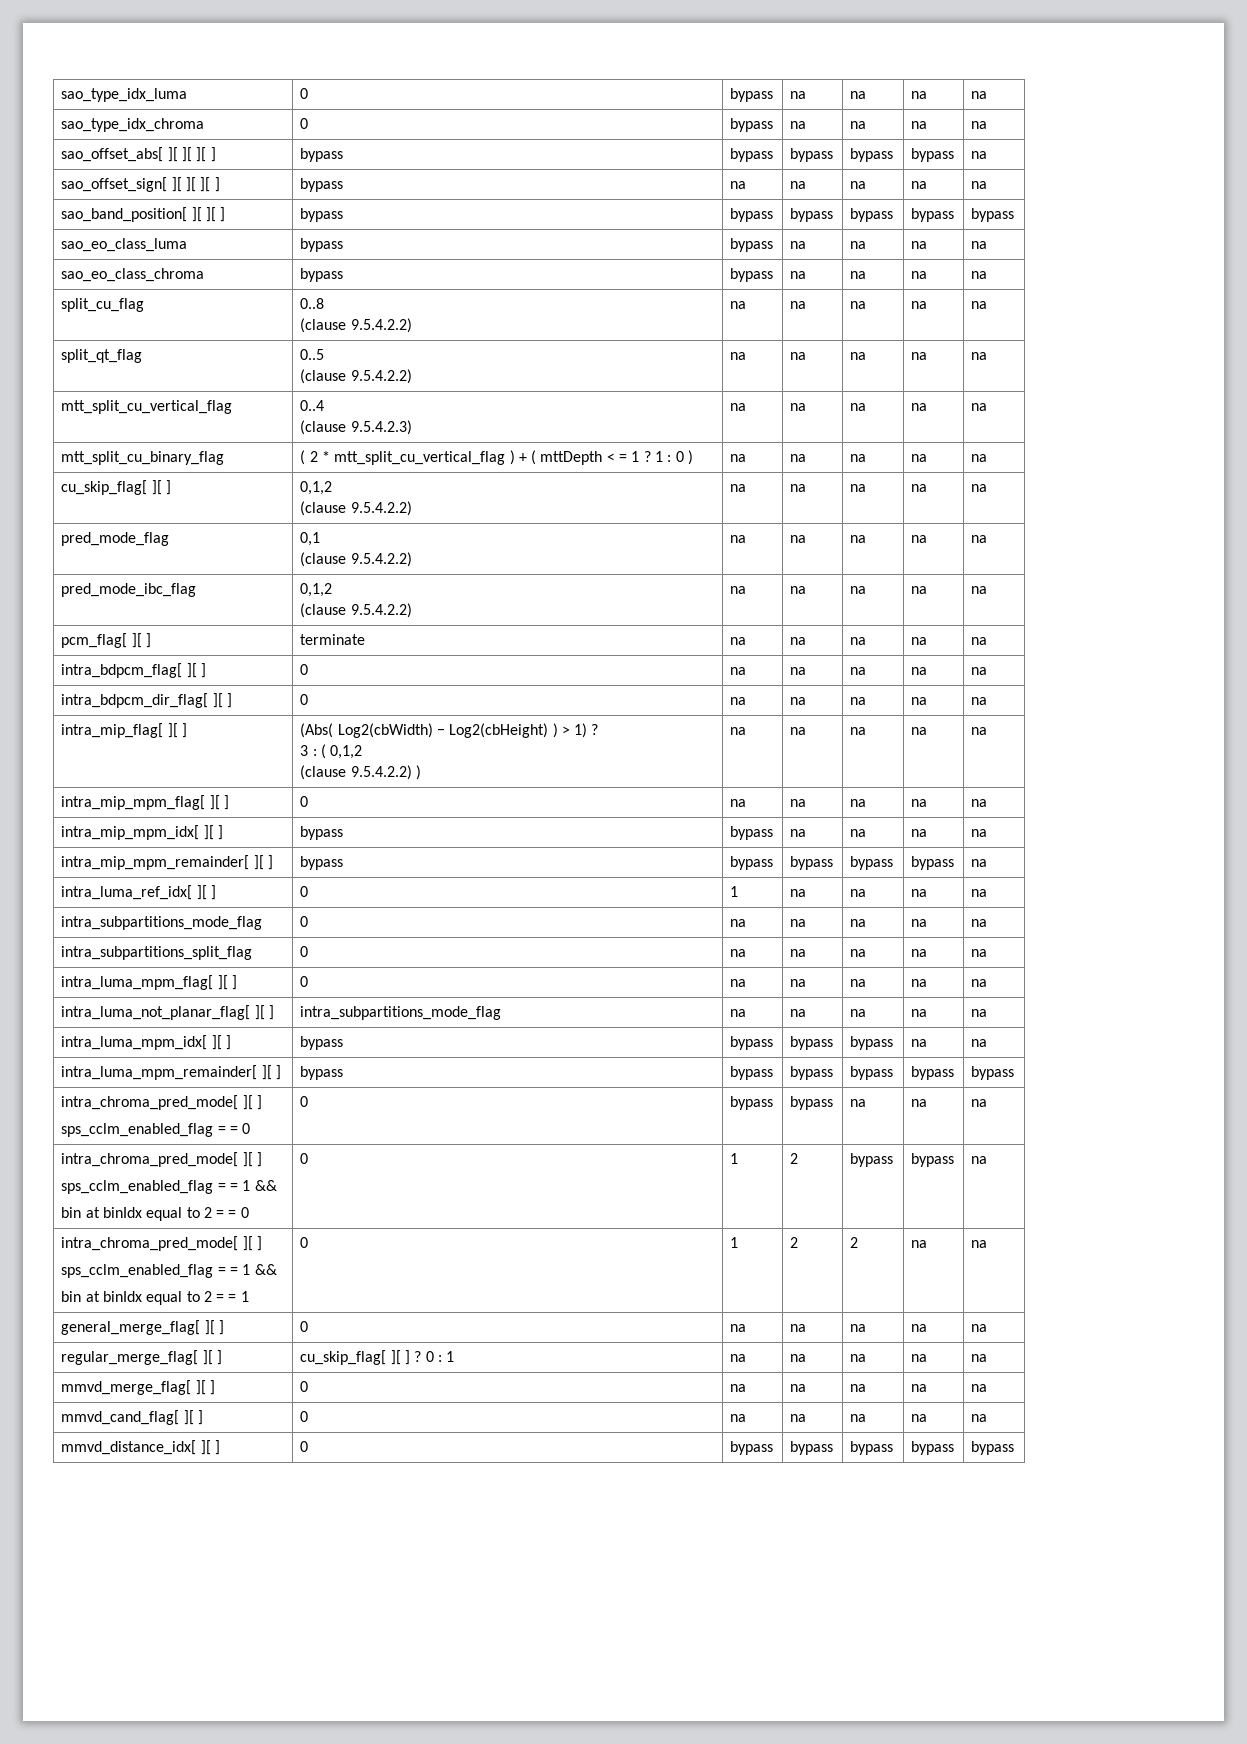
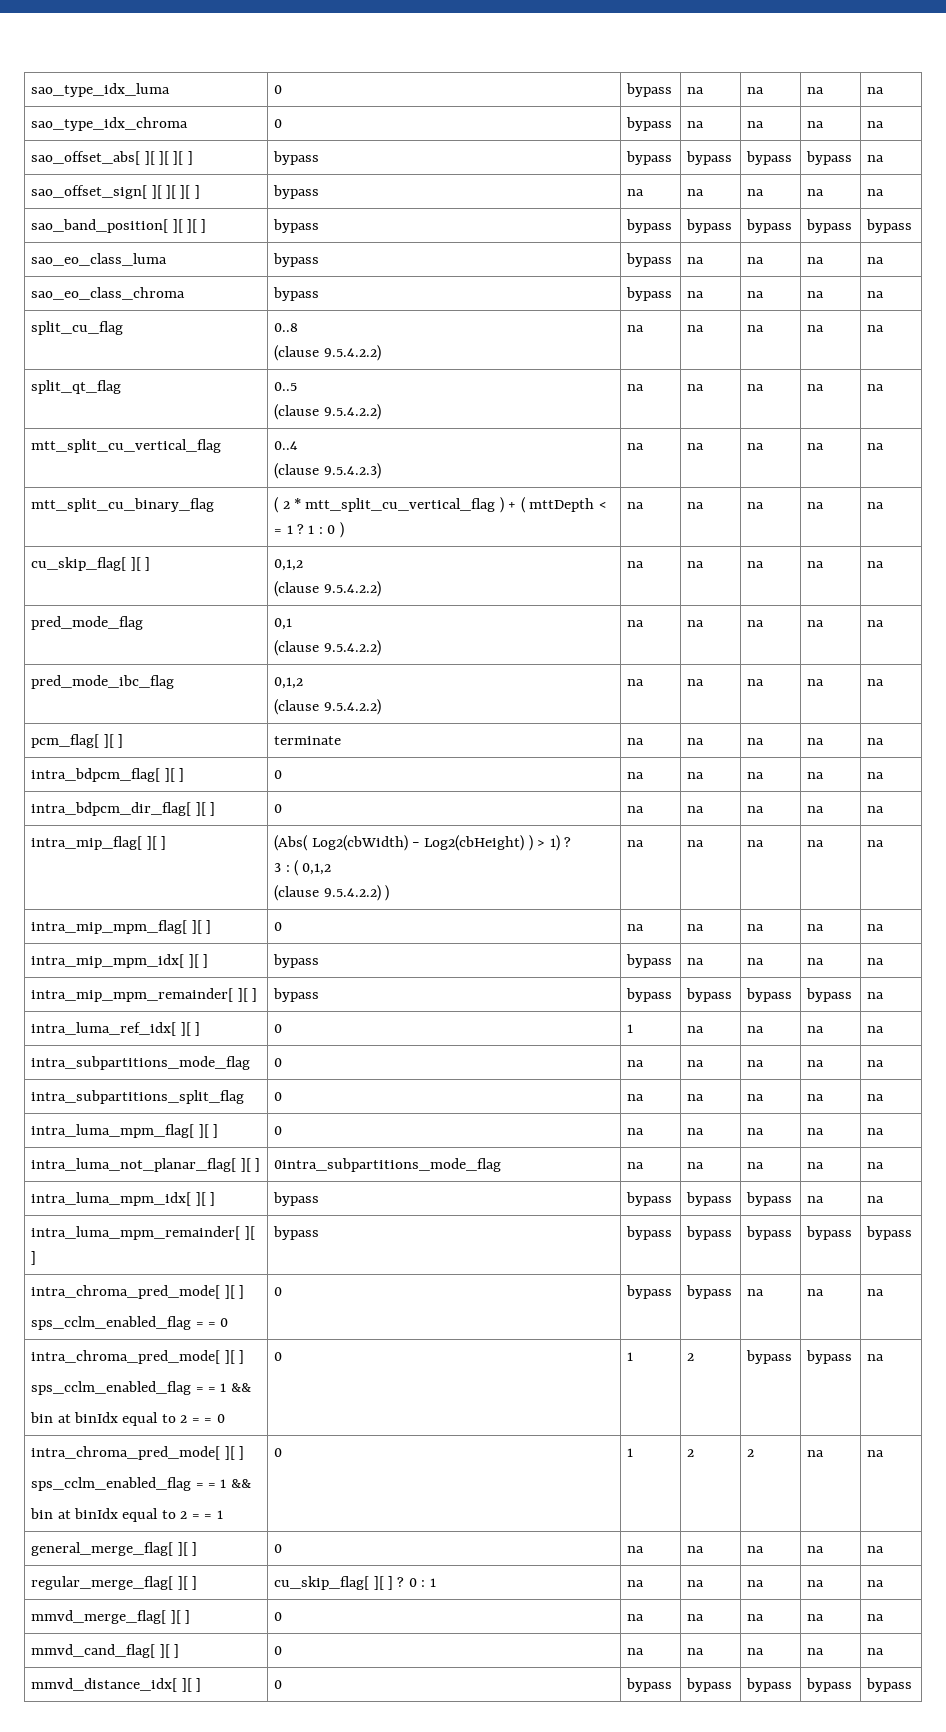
- intra_luma_not_planar_flag[ ][ ] | intra_subpartitions_mode_flag | na | na | na | na | na
+ intra_luma_not_planar_flag[ ][ ] | 0intra_subpartitions_mode_flag | na | na | na | na | na

